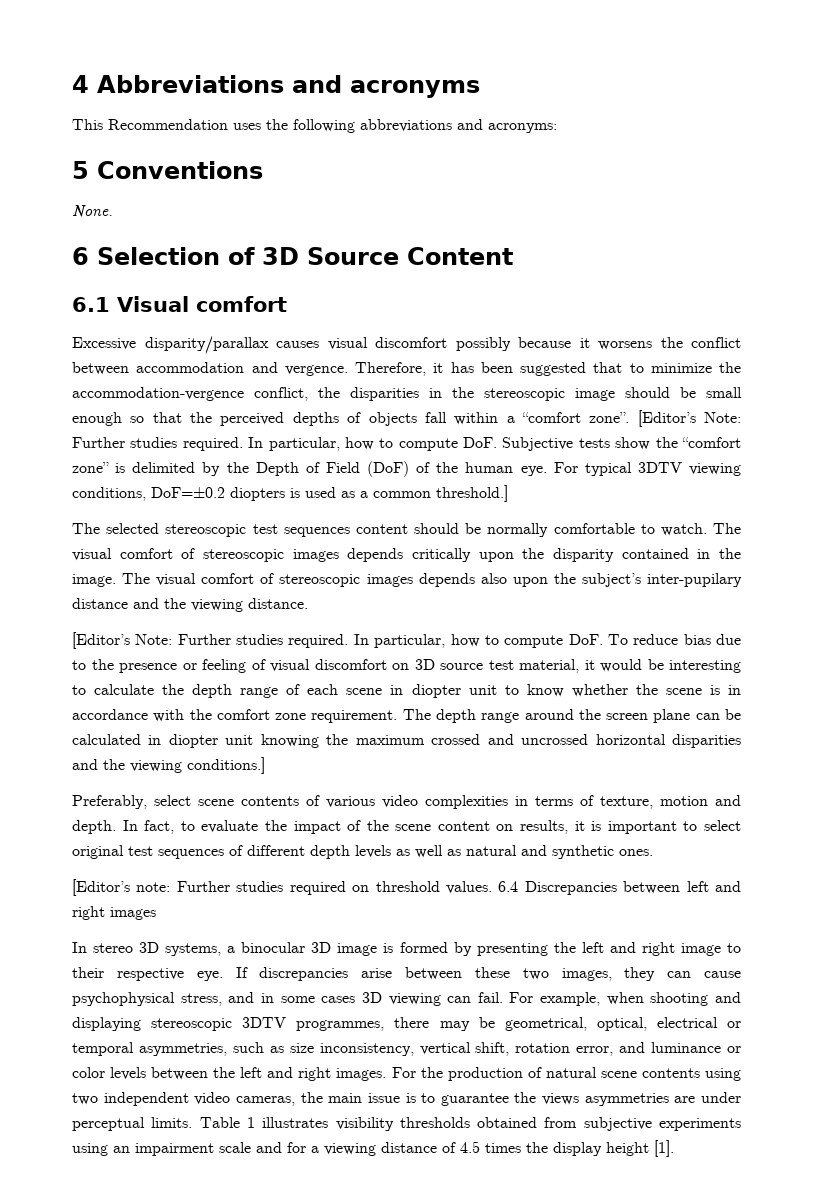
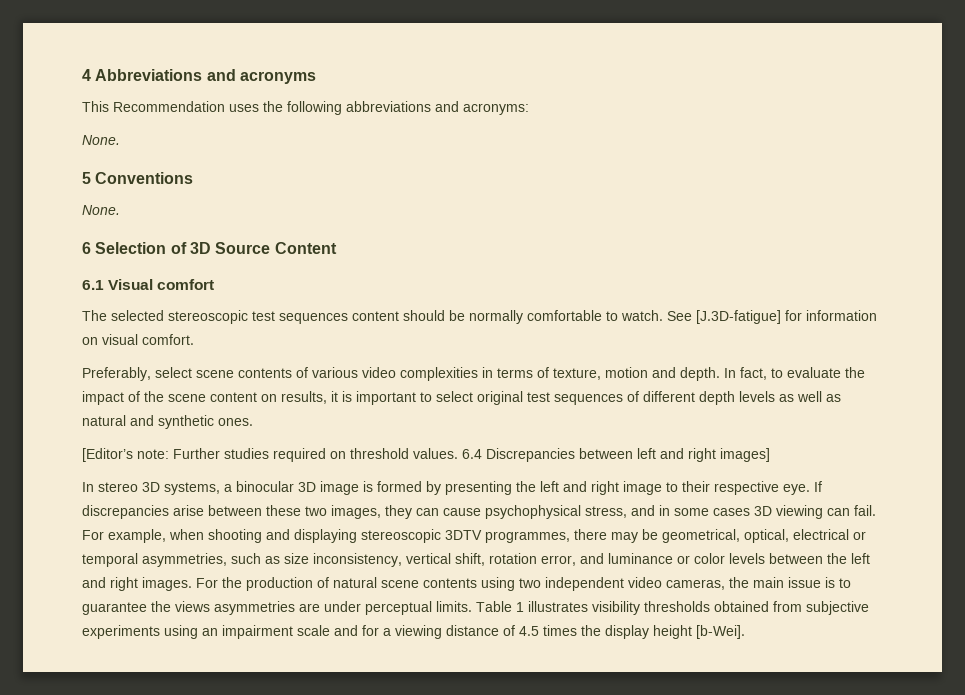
  This Recommendation uses the following abbreviations and acronyms:
+ None.
- Excessive disparity/parallax causes visual discomfort possibly because it worsens the conflict between accommodation and vergence. Therefore, it has been suggested that to minimize the accommodation-vergence conflict, the disparities in the stereoscopic image should be small enough so that the perceived depths of objects fall within a “comfort zone”. [Editor’s Note: Further studies required. In particular, how to compute DoF. Subjective tests show the “comfort zone” is delimited by the Depth of Field (DoF) of the human eye. For typical 3DTV viewing conditions, DoF=±0.2 diopters is used as a common threshold.]
- The visual comfort of stereoscopic images depends critically upon the disparity contained in the image. The visual comfort of stereoscopic images depends also upon the subject’s inter-pupilary distance and the viewing distance.
- [Editor’s Note: Further studies required. In particular, how to compute DoF. To reduce bias due to the presence or feeling of visual discomfort on 3D source test material, it would be interesting to calculate the depth range of each scene in diopter unit to know whether the scene is in accordance with the comfort zone requirement. The depth range around the screen plane can be calculated in diopter unit knowing the maximum crossed and uncrossed horizontal disparities and the viewing conditions.]
+ See [J.3D-fatigue] for information on visual comfort.
- 6.4 Discrepancies between left and right images
+ 6.4 Discrepancies between left and right images]
- Table 1 illustrates visibility thresholds obtained from subjective experiments using an impairment scale and for a viewing distance of 4.5 times the display height [1].
+ Table 1 illustrates visibility thresholds obtained from subjective experiments using an impairment scale and for a viewing distance of 4.5 times the display height [b-Wei].

